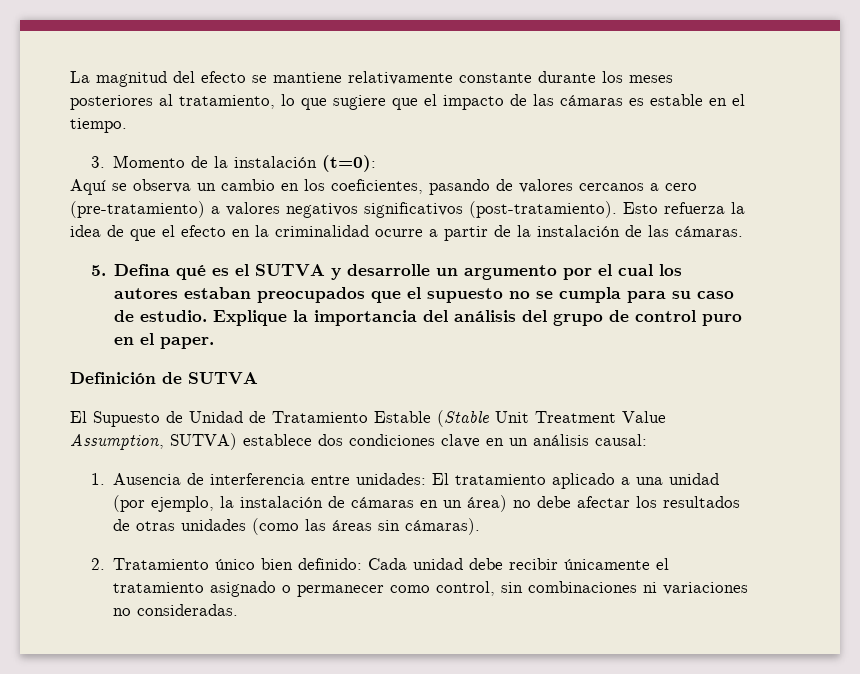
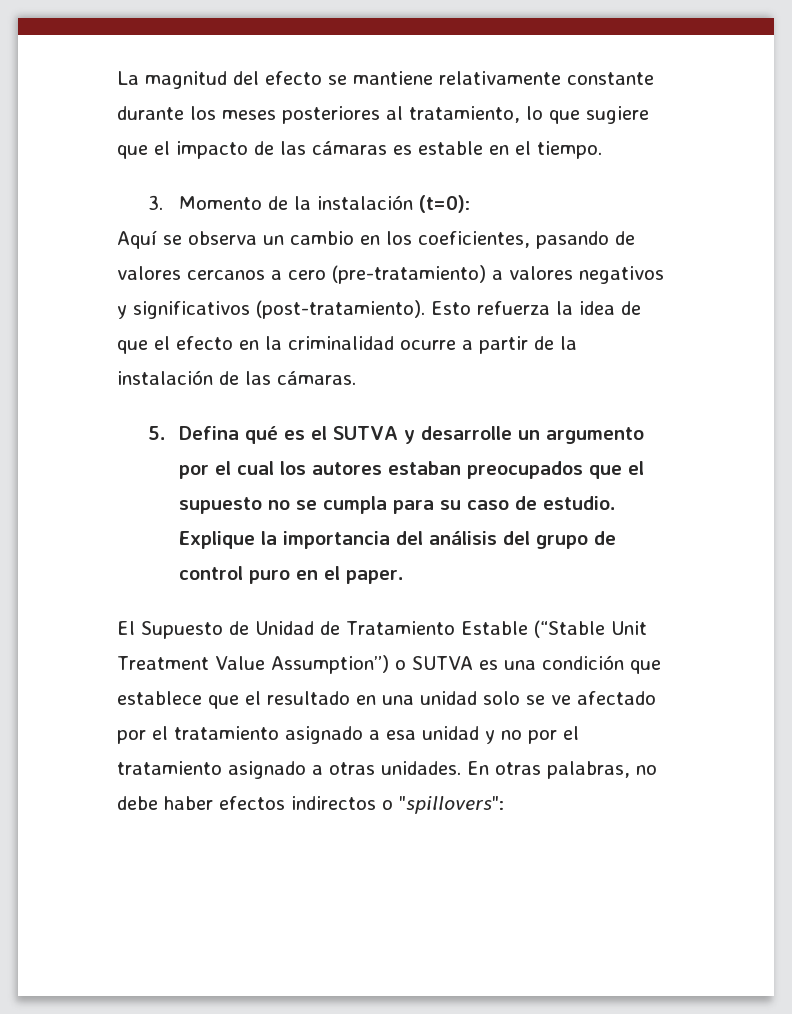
- Aquí se observa un cambio en los coeficientes, pasando de valores cercanos a cero (pre-tratamiento) a valores negativos significativos (post-tratamiento).
+ Aquí se observa un cambio en los coeficientes, pasando de valores cercanos a cero (pre-tratamiento) a valores negativos y significativos (post-tratamiento).
- Definición de SUTVA
- El Supuesto de Unidad de Tratamiento Estable (Stable Unit Treatment Value Assumption, SUTVA) establece dos condiciones clave en un análisis causal:
- 1. Ausencia de interferencia entre unidades: El tratamiento aplicado a una unidad (por ejemplo, la instalación de cámaras en un área) no debe afectar los resultados de otras unidades (como las áreas sin cámaras).
- 2. Tratamiento único bien definido: Cada unidad debe recibir únicamente el tratamiento asignado o permanecer como control, sin combinaciones ni variaciones no consideradas.
+ El Supuesto de Unidad de Tratamiento Estable (“Stable Unit Treatment Value Assumption”) o SUTVA es una condición que establece que el resultado en una unidad solo se ve afectado por el tratamiento asignado a esa unidad y no por el tratamiento asignado a otras unidades. En otras palabras, no debe haber efectos indirectos o "spillovers":

